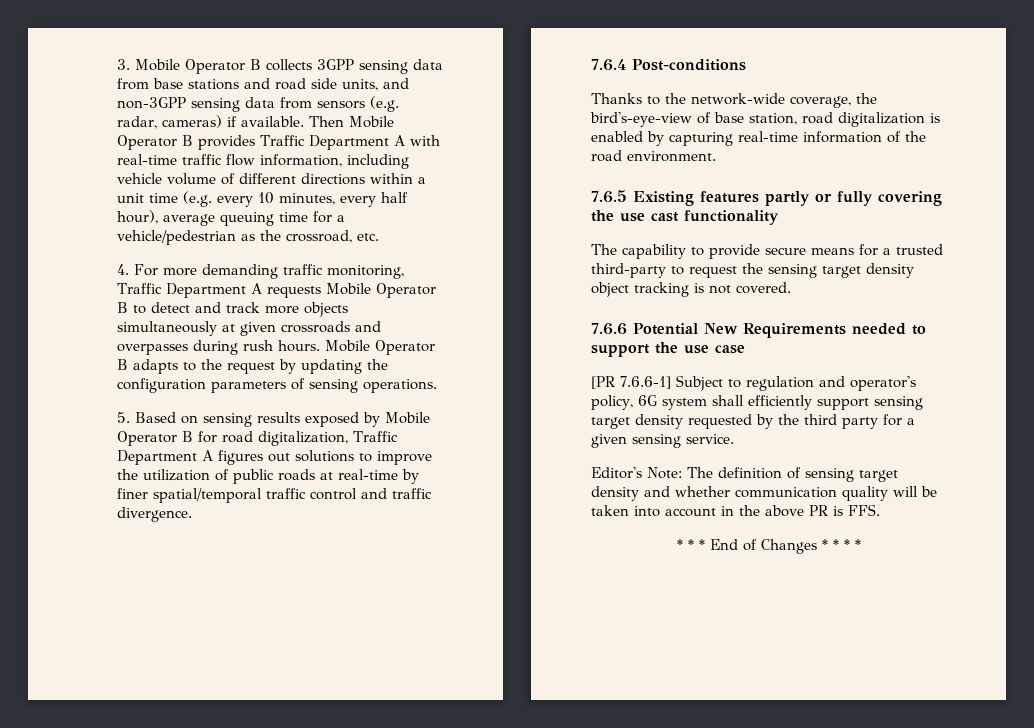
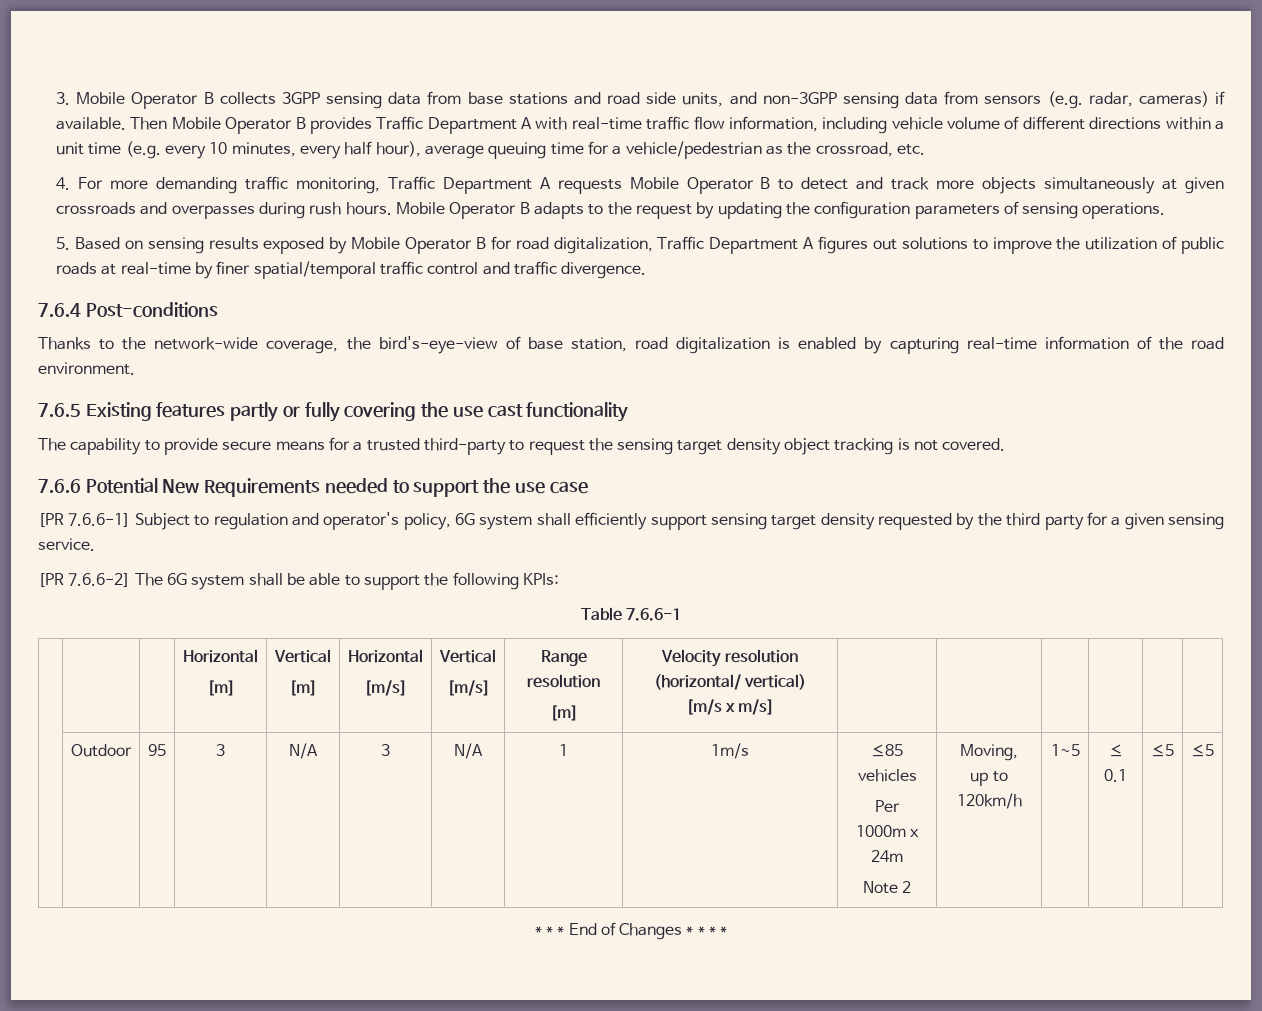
- Editor's Note: The definition of sensing target density and whether communication quality will be taken into account in the above PR is FFS.
+ [PR 7.6.6-2] The 6G system shall be able to support the following KPIs:
+ Table 7.6.6-1
+ | | | Horizontal
+ [m] | Vertical
+ [m] | Horizontal
+ [m/s] | Vertical
+ [m/s] | Range resolution
+ [m] | Velocity resolution (horizontal/ vertical)
+ [m/s x m/s] | | | | | |
+ | Outdoor | 95 | 3 | N/A | 3 | N/A | 1 | 1m/s | ≤85 vehicles
+ Per
+ 1000m x 24m
+ Note 2 | Moving,
+ up to 120km/h | 1~5 | ≤ 0.1 | ≤5 | ≤5

